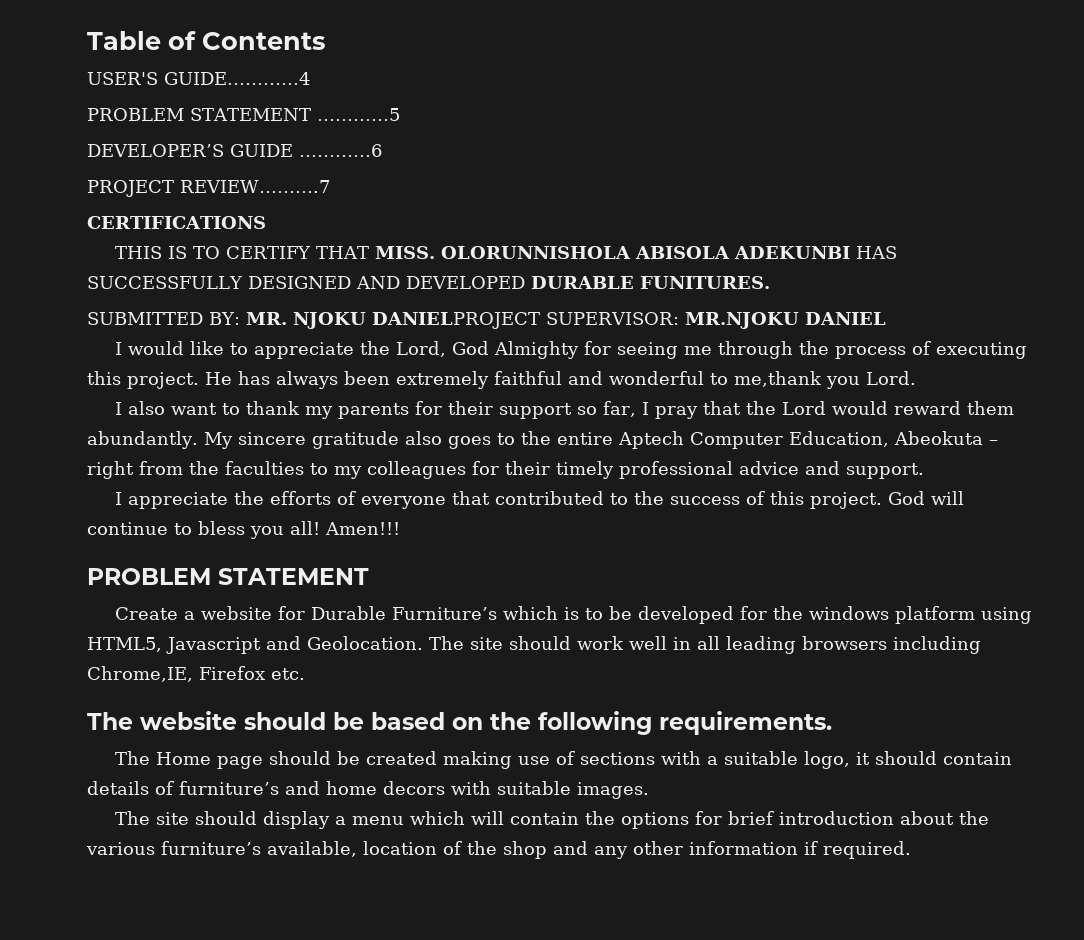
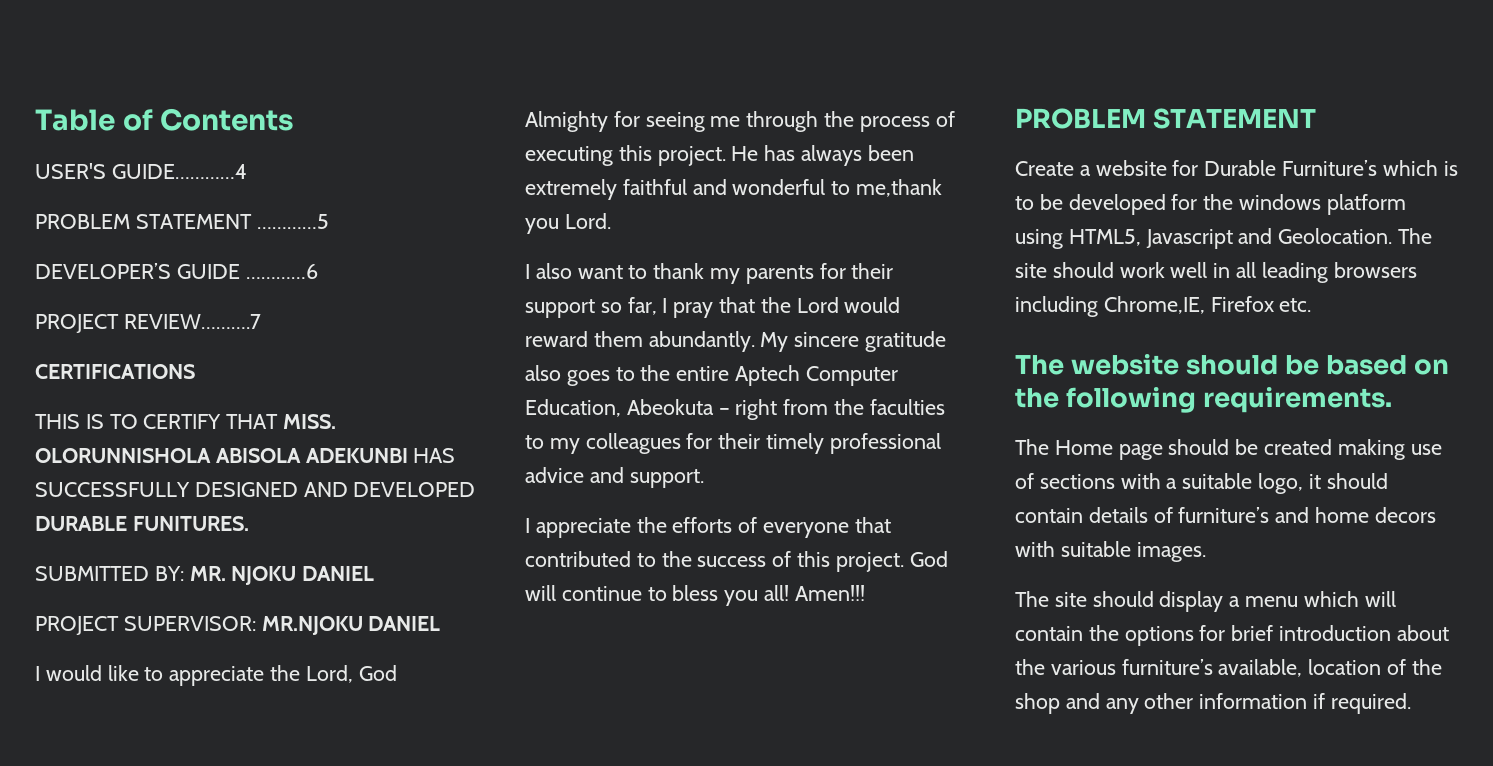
- SUBMITTED BY: MR. NJOKU DANIELPROJECT SUPERVISOR: MR.NJOKU DANIEL
+ SUBMITTED BY: MR. NJOKU DANIEL
+ PROJECT SUPERVISOR: MR.NJOKU DANIEL

